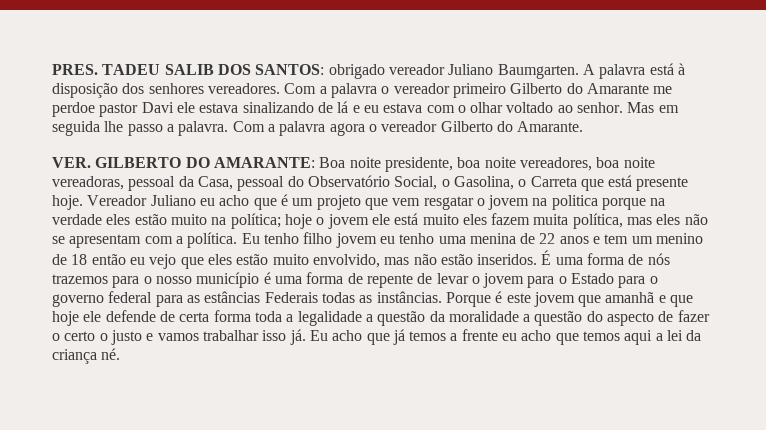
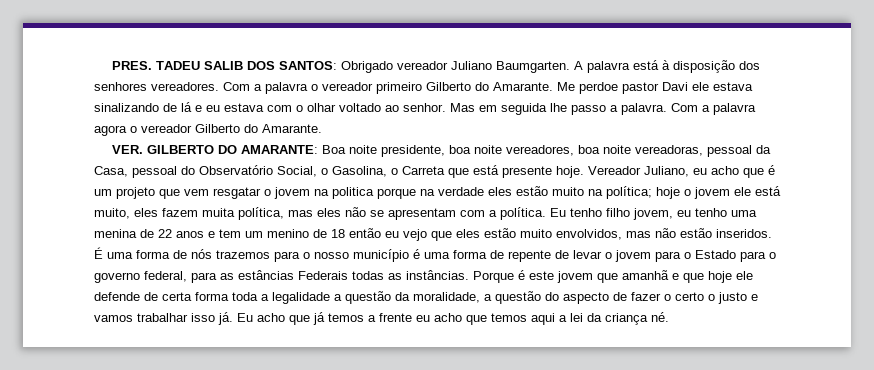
- TADEU SALIB DOS SANTOS: obrigado vereador Juliano Baumgarten.
+ TADEU SALIB DOS SANTOS: Obrigado vereador Juliano Baumgarten.
- Com a palavra o vereador primeiro Gilberto do Amarante me perdoe pastor Davi ele estava sinalizando de lá e eu estava com o olhar voltado ao senhor.
+ Com a palavra o vereador primeiro Gilberto do Amarante. Me perdoe pastor Davi ele estava sinalizando de lá e eu estava com o olhar voltado ao senhor.
- Vereador Juliano eu acho que é um projeto que vem resgatar o jovem na politica porque na verdade eles estão muito na política; hoje o jovem ele está muito eles fazem muita política, mas eles não se apresentam com a política.
+ Vereador Juliano, eu acho que é um projeto que vem resgatar o jovem na politica porque na verdade eles estão muito na política; hoje o jovem ele está muito, eles fazem muita política, mas eles não se apresentam com a política.
- Eu tenho filho jovem eu tenho uma menina de 22 anos e tem um menino de 18 então eu vejo que eles estão muito envolvido, mas não estão inseridos.
+ Eu tenho filho jovem, eu tenho uma menina de 22 anos e tem um menino de 18 então eu vejo que eles estão muito envolvidos, mas não estão inseridos.
- É uma forma de nós trazemos para o nosso município é uma forma de repente de levar o jovem para o Estado para o governo federal para as estâncias Federais todas as instâncias.
+ É uma forma de nós trazemos para o nosso município é uma forma de repente de levar o jovem para o Estado para o governo federal, para as estâncias Federais todas as instâncias.
- Porque é este jovem que amanhã e que hoje ele defende de certa forma toda a legalidade a questão da moralidade a questão do aspecto de fazer o certo o justo e vamos trabalhar isso já.
+ Porque é este jovem que amanhã e que hoje ele defende de certa forma toda a legalidade a questão da moralidade, a questão do aspecto de fazer o certo o justo e vamos trabalhar isso já.

